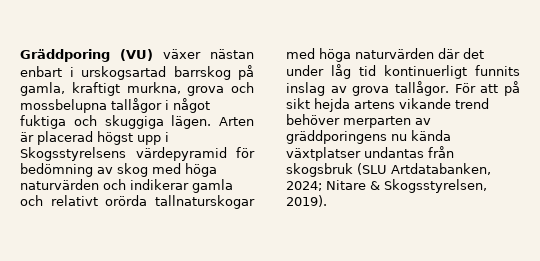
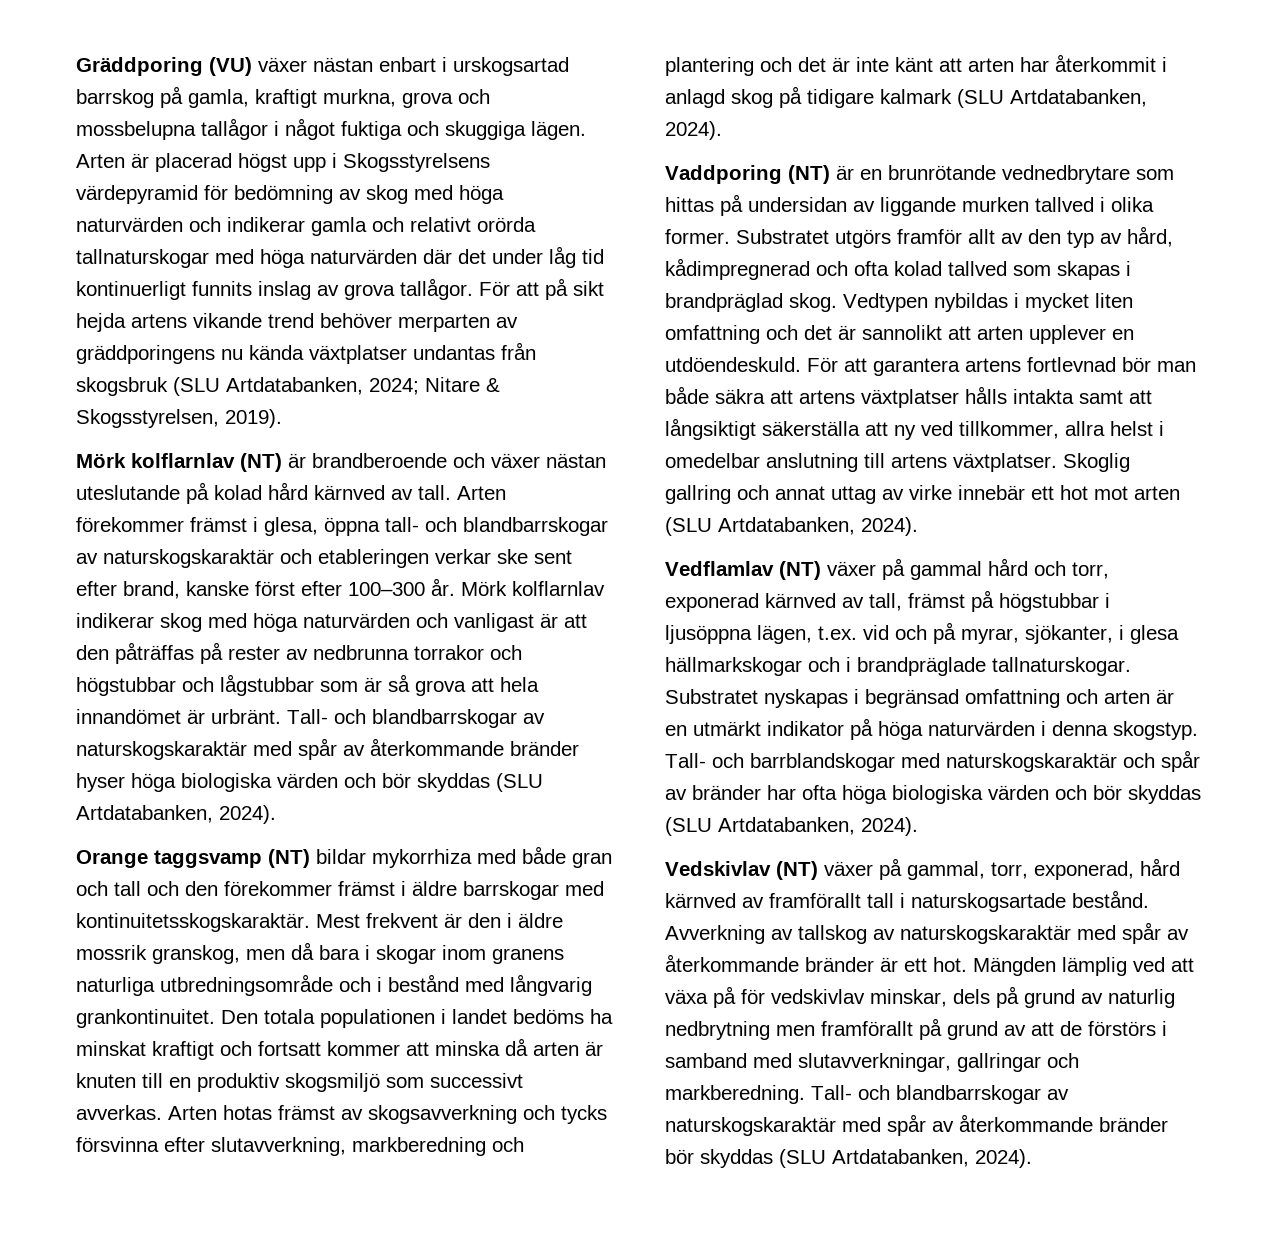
+ Mörk kolflarnlav (NT) är brandberoende och växer nästan uteslutande på kolad hård kärnved av tall. Arten förekommer främst i glesa, öppna tall- och blandbarrskogar av naturskogskaraktär och etableringen verkar ske sent efter brand, kanske först efter 100–300 år. Mörk kolflarnlav indikerar skog med höga naturvärden och vanligast är att den påträffas på rester av nedbrunna torrakor och högstubbar och lågstubbar som är så grova att hela innandömet är urbränt. Tall- och blandbarrskogar av naturskogskaraktär med spår av återkommande bränder hyser höga biologiska värden och bör skyddas (SLU Artdatabanken, 2024).
+ Orange taggsvamp (NT) bildar mykorrhiza med både gran och tall och den förekommer främst i äldre barrskogar med kontinuitetsskogskaraktär. Mest frekvent är den i äldre mossrik granskog, men då bara i skogar inom granens naturliga utbredningsområde och i bestånd med långvarig grankontinuitet. Den totala populationen i landet bedöms ha minskat kraftigt och fortsatt kommer att minska då arten är knuten till en produktiv skogsmiljö som successivt avverkas. Arten hotas främst av skogsavverkning och tycks försvinna efter slutavverkning, markberedning och plantering och det är inte känt att arten har återkommit i anlagd skog på tidigare kalmark (SLU Artdatabanken, 2024).
+ Vaddporing (NT) är en brunrötande vednedbrytare som hittas på undersidan av liggande murken tallved i olika former. Substratet utgörs framför allt av den typ av hård, kådimpregnerad och ofta kolad tallved som skapas i brandpräglad skog. Vedtypen nybildas i mycket liten omfattning och det är sannolikt att arten upplever en utdöendeskuld. För att garantera artens fortlevnad bör man både säkra att artens växtplatser hålls intakta samt att långsiktigt säkerställa att ny ved tillkommer, allra helst i omedelbar anslutning till artens växtplatser. Skoglig gallring och annat uttag av virke innebär ett hot mot arten (SLU Artdatabanken, 2024).
+ Vedflamlav (NT) växer på gammal hård och torr, exponerad kärnved av tall, främst på högstubbar i ljusöppna lägen, t.ex. vid och på myrar, sjökanter, i glesa hällmarkskogar och i brandpräglade tallnaturskogar. Substratet nyskapas i begränsad omfattning och arten är en utmärkt indikator på höga naturvärden i denna skogstyp. Tall- och barrblandskogar med naturskogskaraktär och spår av bränder har ofta höga biologiska värden och bör skyddas (SLU Artdatabanken, 2024).
+ Vedskivlav (NT) växer på gammal, torr, exponerad, hård kärnved av framförallt tall i naturskogsartade bestånd. Avverkning av tallskog av naturskogskaraktär med spår av återkommande bränder är ett hot. Mängden lämplig ved att växa på för vedskivlav minskar, dels på grund av naturlig nedbrytning men framförallt på grund av att de förstörs i samband med slutavverkningar, gallringar och markberedning. Tall- och blandbarrskogar av naturskogskaraktär med spår av återkommande bränder bör skyddas (SLU Artdatabanken, 2024).

